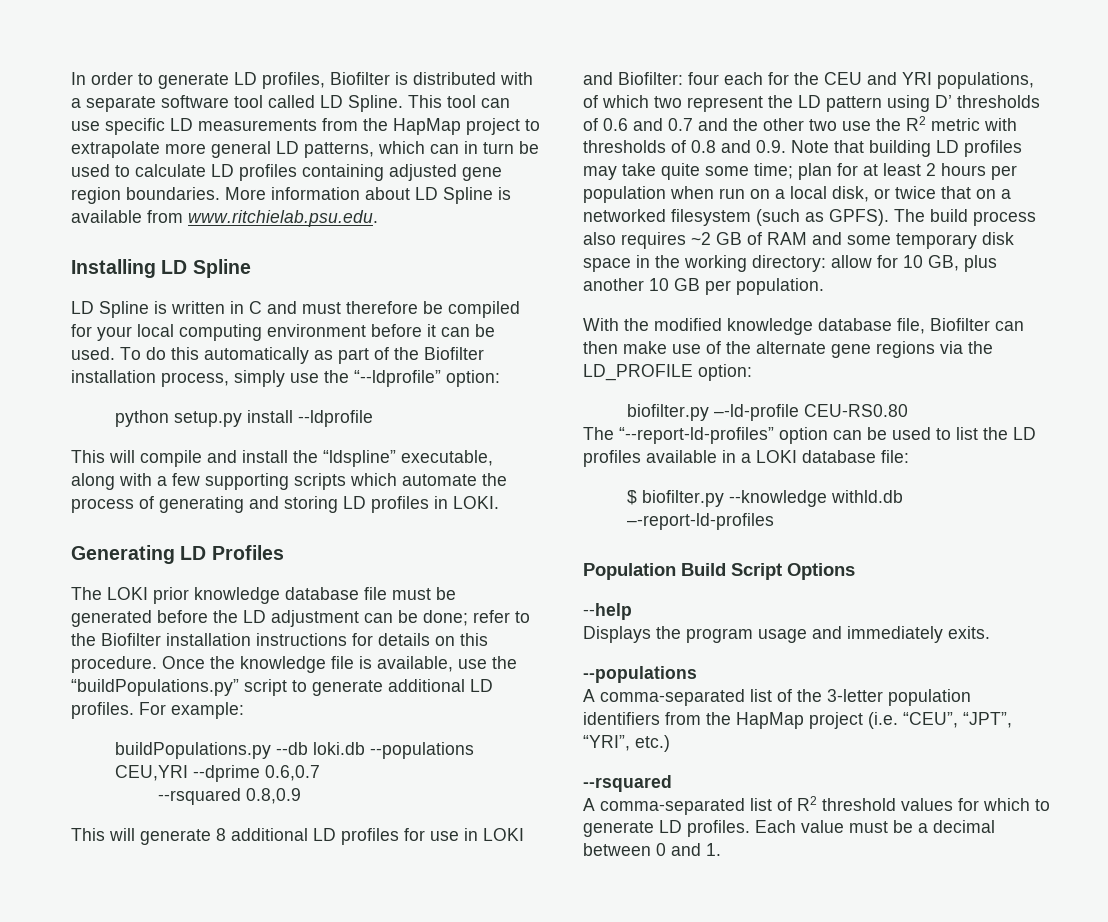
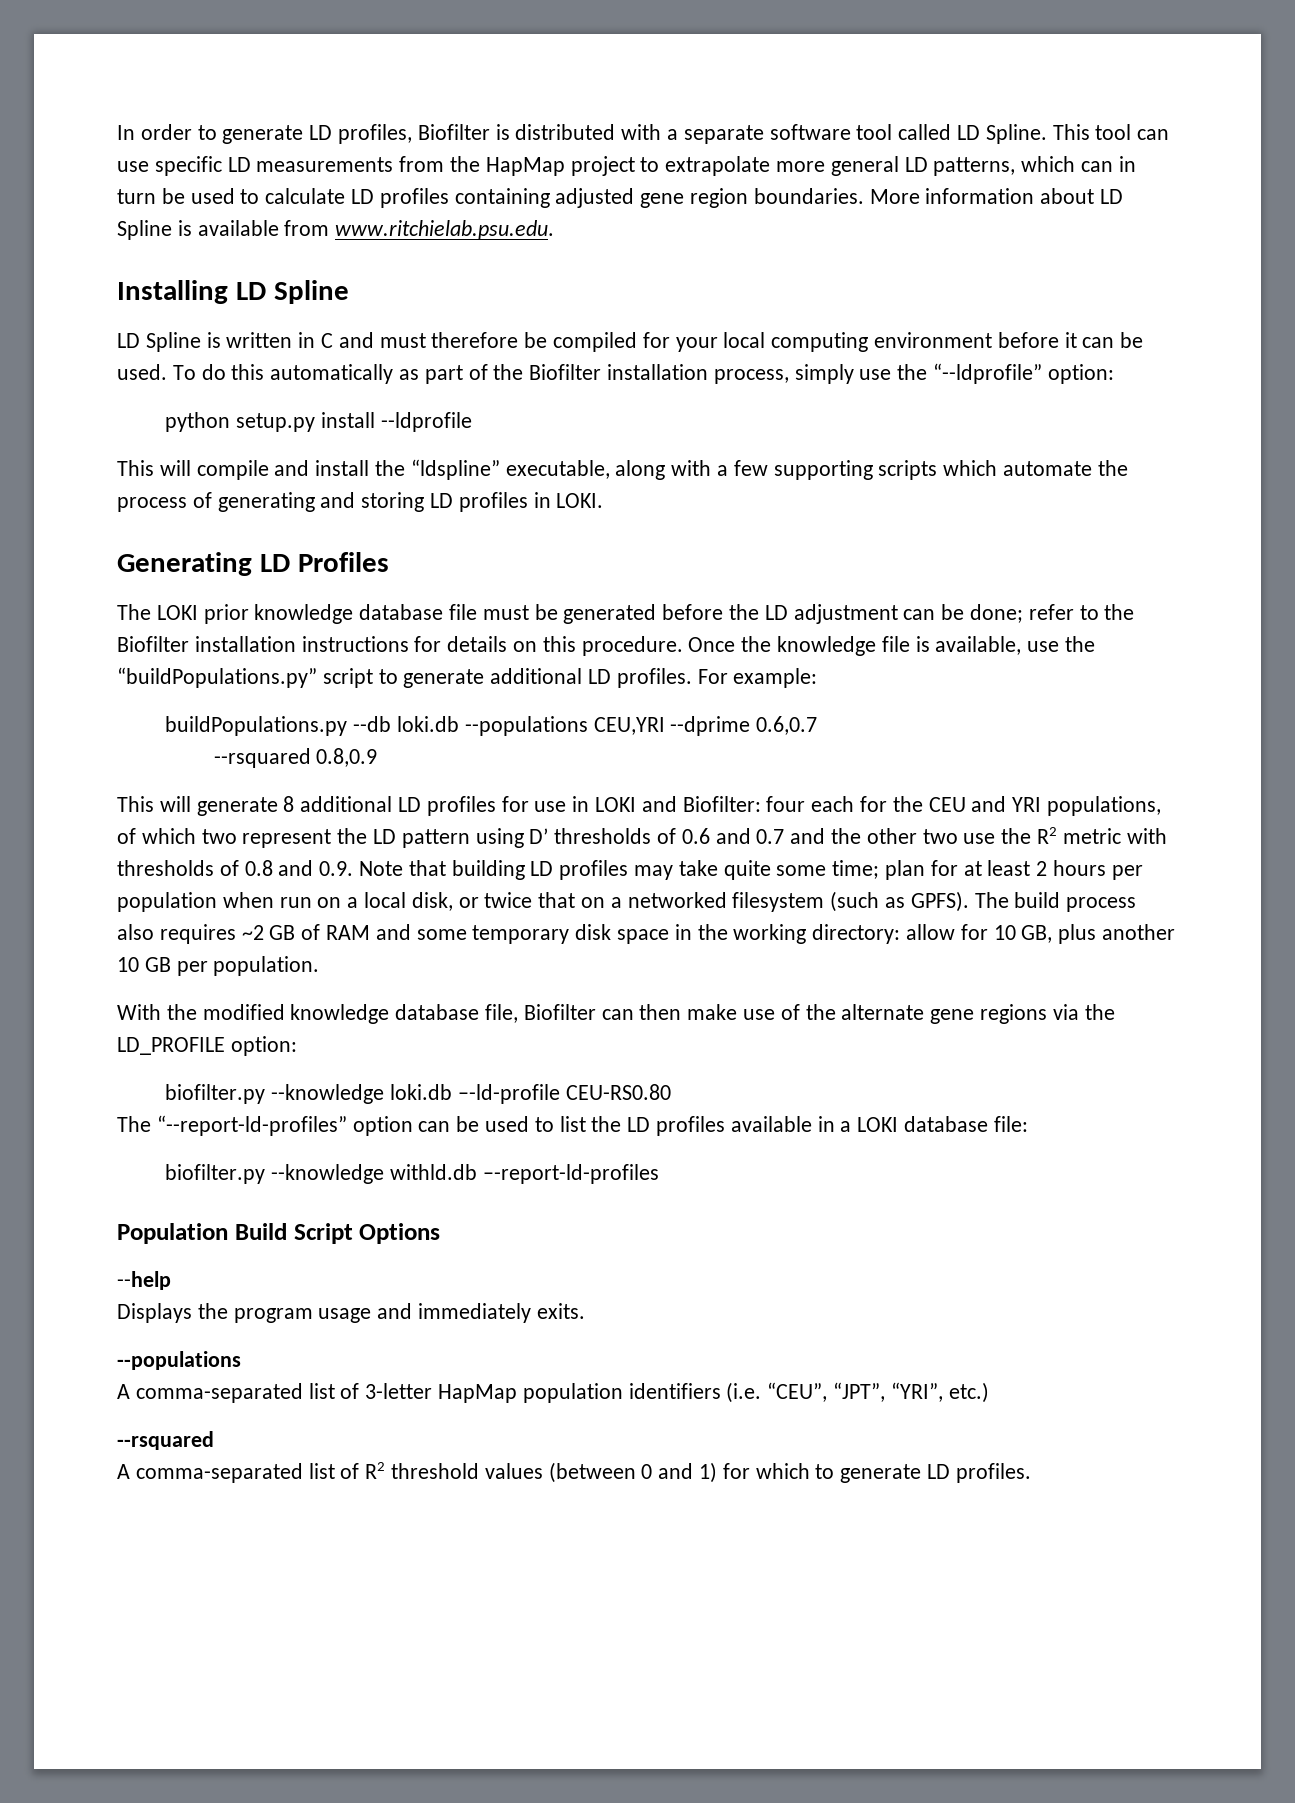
- biofilter.py –-ld-profile CEU-RS0.80
+ biofilter.py --knowledge loki.db –-ld-profile CEU-RS0.80
- $ biofilter.py --knowledge withld.db –-report-ld-profiles
+ biofilter.py --knowledge withld.db –-report-ld-profiles
- A comma-separated list of the 3-letter population identifiers from the HapMap project (i.e. “CEU”, “JPT”, “YRI”, etc.)
+ A comma-separated list of 3-letter HapMap population identifiers (i.e. “CEU”, “JPT”, “YRI”, etc.)
- A comma-separated list of R2 threshold values for which to generate LD profiles. Each value must be a decimal between 0 and 1.
+ A comma-separated list of R2 threshold values (between 0 and 1) for which to generate LD profiles.

